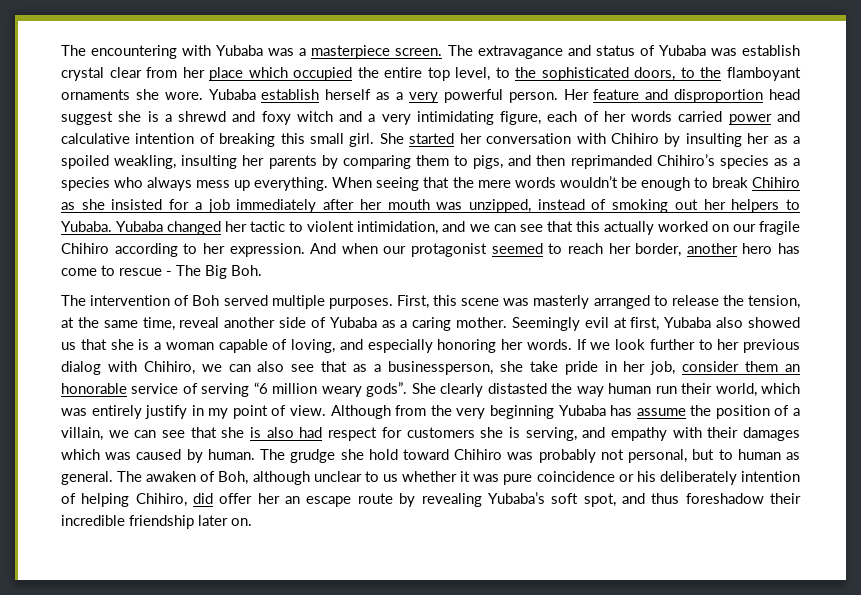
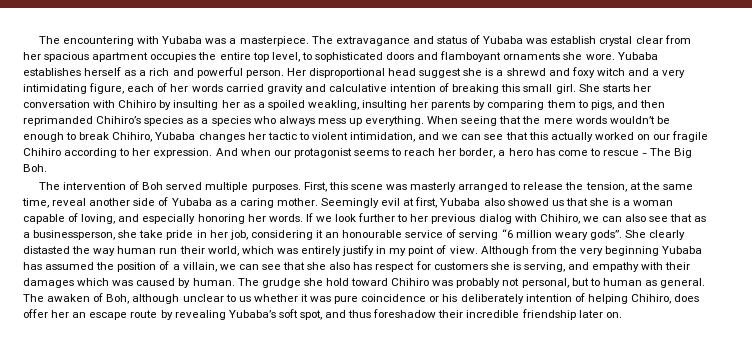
- The encountering with Yubaba was a masterpiece screen.
+ The encountering with Yubaba was a masterpiece.
- The extravagance and status of Yubaba was establish crystal clear from her place which occupied the entire top level, to the sophisticated doors, to the flamboyant ornaments she wore.
+ The extravagance and status of Yubaba was establish crystal clear from her spacious apartment occupies the entire top level, to sophisticated doors and flamboyant ornaments she wore.
- Yubaba establish herself as a very powerful person.
+ Yubaba establishes herself as a rich and powerful person.
- Her feature and disproportion head suggest she is a shrewd and foxy witch and a very intimidating figure, each of her words carried power and calculative intention of breaking this small girl.
+ Her disproportional head suggest she is a shrewd and foxy witch and a very intimidating figure, each of her words carried gravity and calculative intention of breaking this small girl.
- She started her conversation with Chihiro by insulting her as a spoiled weakling, insulting her parents by comparing them to pigs, and then reprimanded Chihiro’s species as a species who always mess up everything.
+ She starts her conversation with Chihiro by insulting her as a spoiled weakling, insulting her parents by comparing them to pigs, and then reprimanded Chihiro’s species as a species who always mess up everything.
- When seeing that the mere words wouldn’t be enough to break Chihiro as she insisted for a job immediately after her mouth was unzipped, instead of smoking out her helpers to Yubaba. Yubaba changed her tactic to violent intimidation, and we can see that this actually worked on our fragile Chihiro according to her expression.
+ When seeing that the mere words wouldn’t be enough to break Chihiro, Yubaba changes her tactic to violent intimidation, and we can see that this actually worked on our fragile Chihiro according to her expression.
- And when our protagonist seemed to reach her border, another hero has come to rescue - The Big Boh.
+ And when our protagonist seems to reach her border, a hero has come to rescue - The Big Boh.
- If we look further to her previous dialog with Chihiro, we can also see that as a businessperson, she take pride in her job, consider them an honorable service of serving “6 million weary gods”.
+ If we look further to her previous dialog with Chihiro, we can also see that as a businessperson, she take pride in her job, considering it an honourable service of serving “6 million weary gods”.
- Although from the very beginning Yubaba has assume the position of a villain, we can see that she is also had respect for customers she is serving, and empathy with their damages which was caused by human.
+ Although from the very beginning Yubaba has assumed the position of a villain, we can see that she also has respect for customers she is serving, and empathy with their damages which was caused by human.
- The awaken of Boh, although unclear to us whether it was pure coincidence or his deliberately intention of helping Chihiro, did offer her an escape route by revealing Yubaba’s soft spot, and thus foreshadow their incredible friendship later on.
+ The awaken of Boh, although unclear to us whether it was pure coincidence or his deliberately intention of helping Chihiro, does offer her an escape route by revealing Yubaba’s soft spot, and thus foreshadow their incredible friendship later on.

